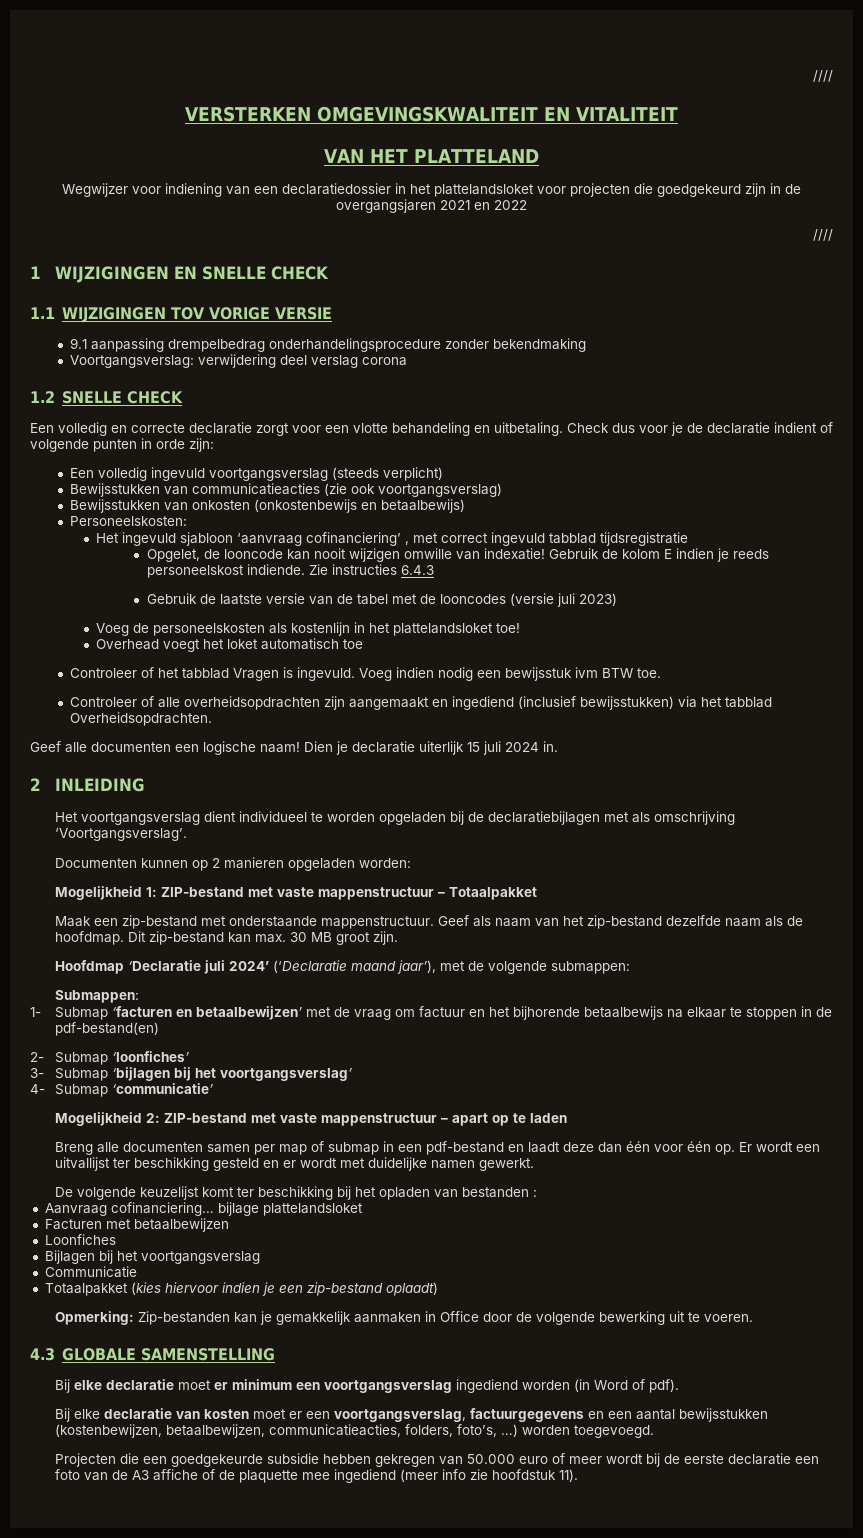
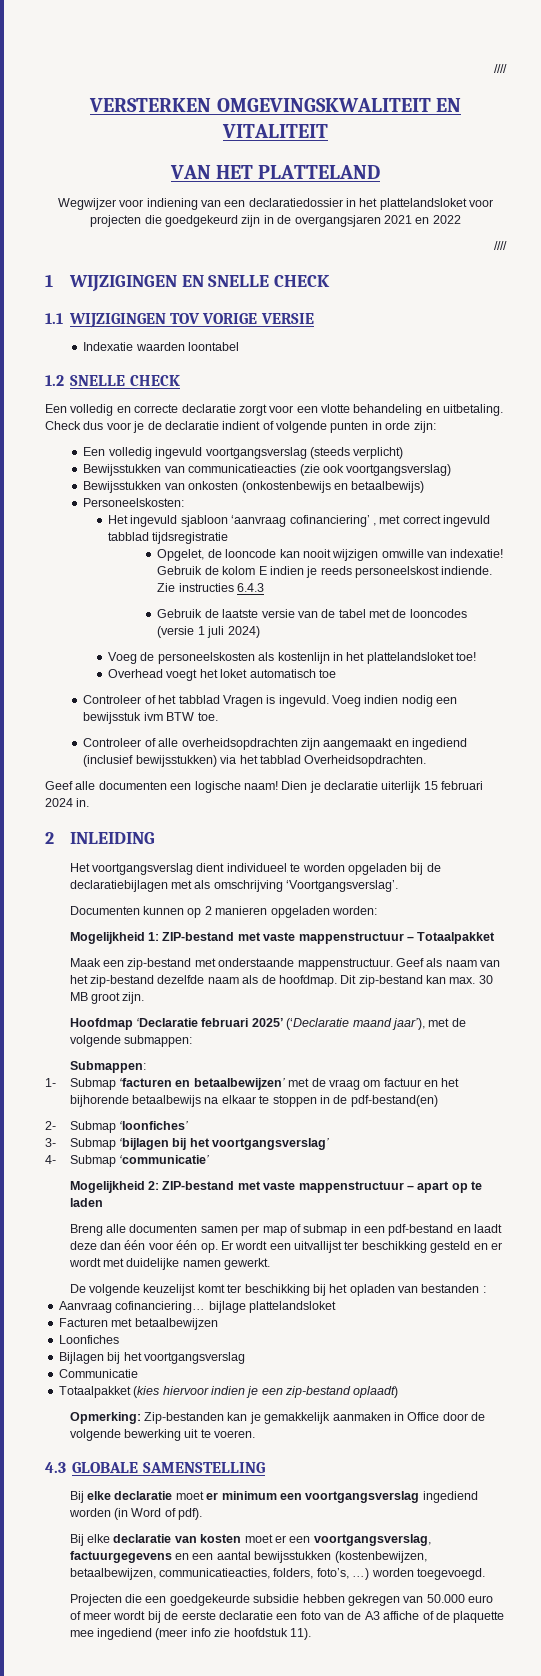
- 9.1 aanpassing drempelbedrag onderhandelingsprocedure zonder bekendmaking
- Voortgangsverslag: verwijdering deel verslag corona
+ Indexatie waarden loontabel
- Gebruik de laatste versie van de tabel met de looncodes (versie juli 2023)
+ Gebruik de laatste versie van de tabel met de looncodes (versie 1 juli 2024)
- Dien je declaratie uiterlijk 15 juli 2024 in.
+ Dien je declaratie uiterlijk 15 februari 2024 in.
- Hoofdmap ‘Declaratie juli 2024’ (‘Declaratie maand jaar’), met de volgende submappen:
+ Hoofdmap ‘Declaratie februari 2025’ (‘Declaratie maand jaar’), met de volgende submappen:

